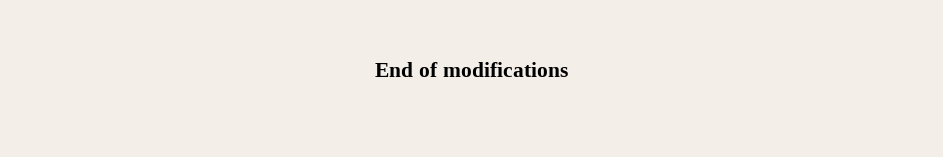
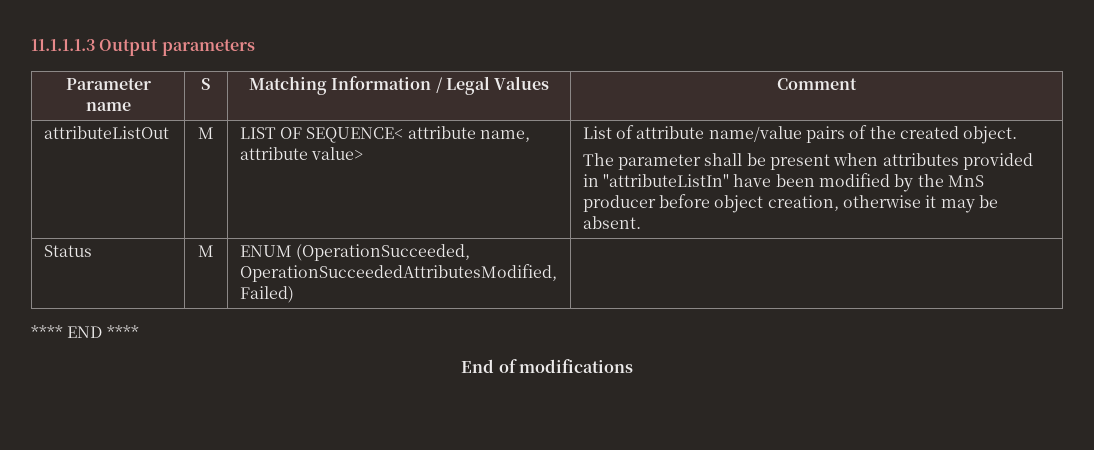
+ 11.1.1.1.3 Output parameters
+ Parameter name | S | Matching Information / Legal Values | Comment
+ attributeListOut | M | LIST OF SEQUENCE< attribute name, attribute value> | List of attribute name/value pairs of the created object.
+ The parameter shall be present when attributes provided in "attributeListIn" have been modified by the MnS producer before object creation, otherwise it may be absent.
+ Status | M | ENUM (OperationSucceeded, OperationSucceededAttributesModified, Failed) |
+ **** END ****

